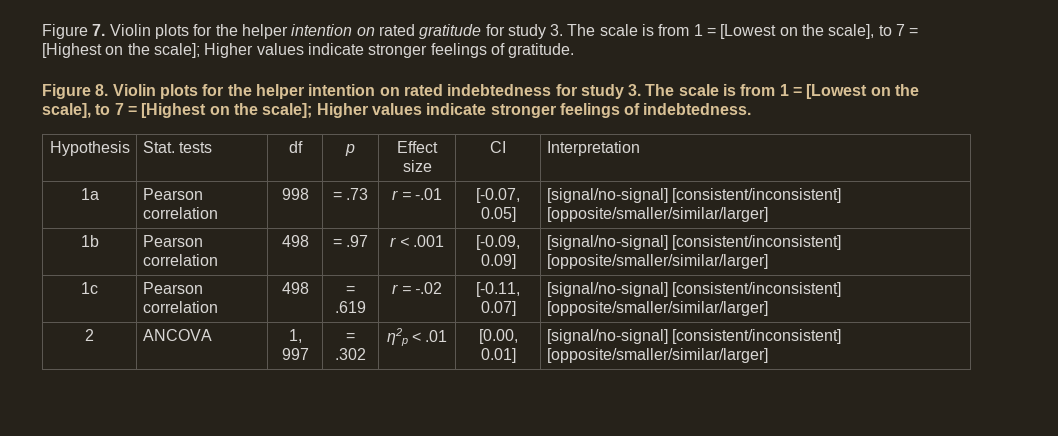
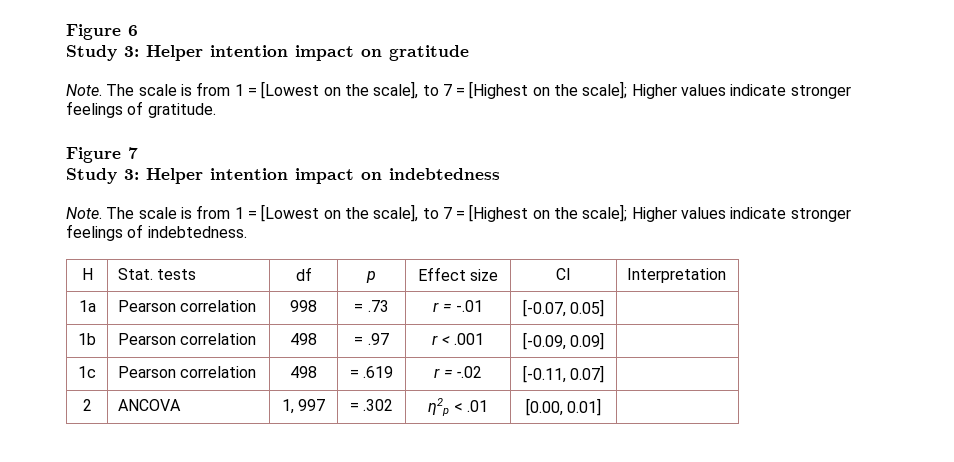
- Figure 7. Violin plots for the helper intention on rated gratitude for study 3. The scale is from 1 = [Lowest on the scale], to 7 = [Highest on the scale]; Higher values indicate stronger feelings of gratitude.
+ Figure 6
+ Study 3: Helper intention impact on gratitude
+ Note. The scale is from 1 = [Lowest on the scale], to 7 = [Highest on the scale]; Higher values indicate stronger feelings of gratitude.
- Figure 8. Violin plots for the helper intention on rated indebtedness for study 3. The scale is from 1 = [Lowest on the scale], to 7 = [Highest on the scale]; Higher values indicate stronger feelings of indebtedness.
+ Figure 7
+ Study 3: Helper intention impact on indebtedness
+ Note. The scale is from 1 = [Lowest on the scale], to 7 = [Highest on the scale]; Higher values indicate stronger feelings of indebtedness.
- Hypothesis | Stat. tests | df | p | Effect size | CI | Interpretation
+ H | Stat. tests | df | p | Effect size | CI | Interpretation
- 1a | Pearson correlation | 998 | = .73 | r = -.01 | [-0.07, 0.05] | [signal/no-signal] [consistent/inconsistent] [opposite/smaller/similar/larger]
+ 1a | Pearson correlation | 998 | = .73 | r = -.01 | [-0.07, 0.05] |
- 1b | Pearson correlation | 498 | = .97 | r < .001 | [-0.09, 0.09] | [signal/no-signal] [consistent/inconsistent] [opposite/smaller/similar/larger]
+ 1b | Pearson correlation | 498 | = .97 | r < .001 | [-0.09, 0.09] |
- 1c | Pearson correlation | 498 | = .619 | r = -.02 | [-0.11, 0.07] | [signal/no-signal] [consistent/inconsistent] [opposite/smaller/similar/larger]
+ 1c | Pearson correlation | 498 | = .619 | r = -.02 | [-0.11, 0.07] |
- 2 | ANCOVA | 1, 997 | = .302 | η2p < .01 | [0.00, 0.01] | [signal/no-signal] [consistent/inconsistent] [opposite/smaller/similar/larger]
+ 2 | ANCOVA | 1, 997 | = .302 | η2p < .01 | [0.00, 0.01] |

